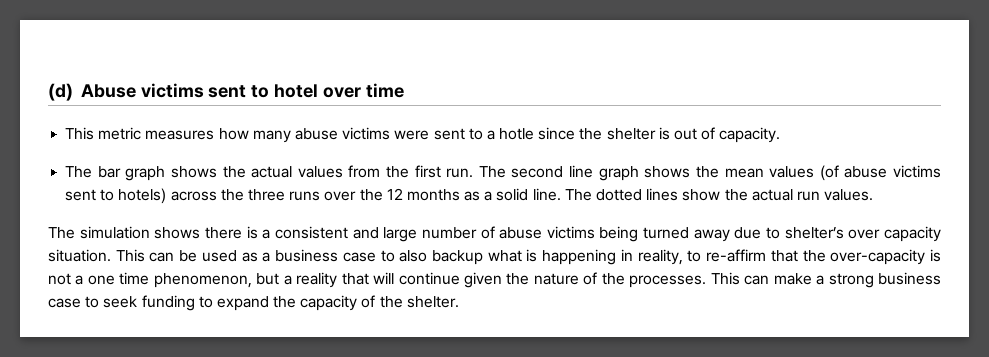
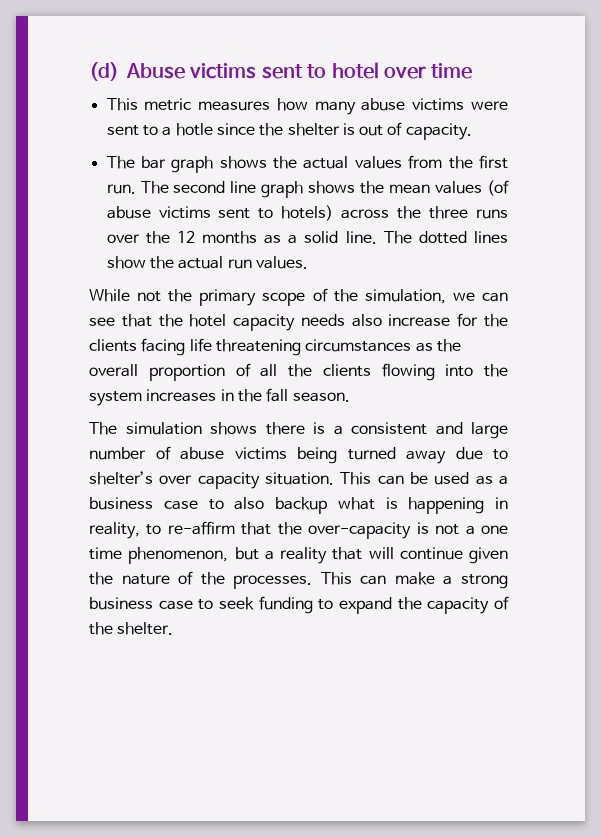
+ While not the primary scope of the simulation, we can see that the hotel capacity needs also increase for the clients facing life threatening circumstances as the overall proportion of all the clients flowing into the system increases in the fall season.

